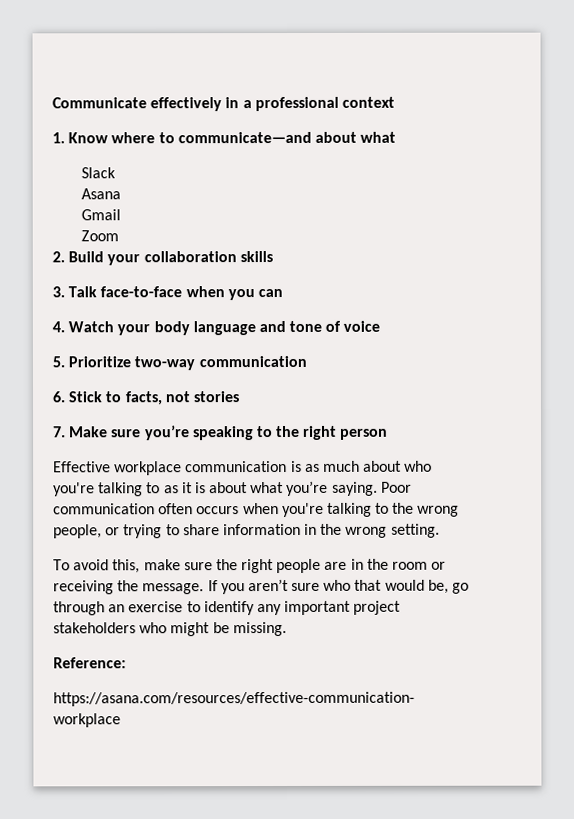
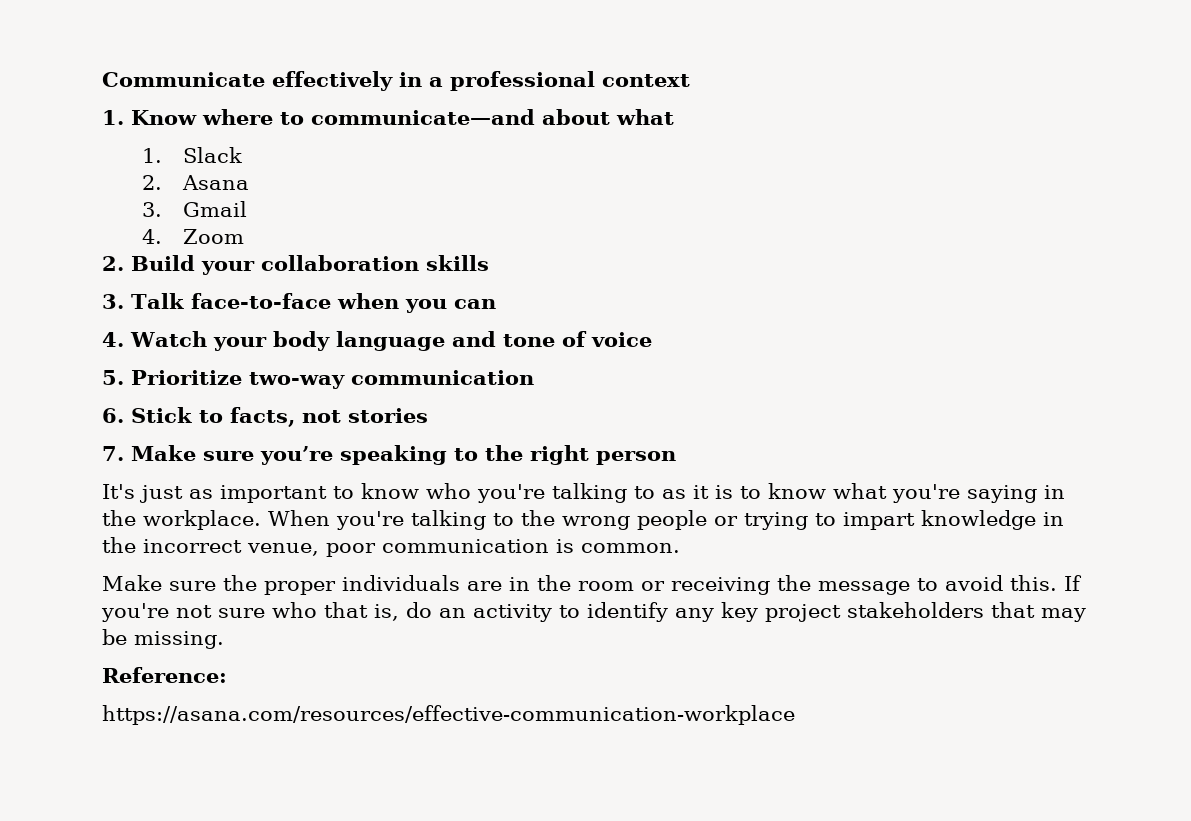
- Slack
+ 1. Slack
- Asana
+ 2. Asana
- Gmail
+ 3. Gmail
- Zoom
+ 4. Zoom
- Effective workplace communication is as much about who you're talking to as it is about what you’re saying. Poor communication often occurs when you're talking to the wrong people, or trying to share information in the wrong setting.
- To avoid this, make sure the right people are in the room or receiving the message. If you aren’t sure who that would be, go through an exercise to identify any important project stakeholders who might be missing.
+ It's just as important to know who you're talking to as it is to know what you're saying in the workplace. When you're talking to the wrong people or trying to impart knowledge in the incorrect venue, poor communication is common.
+ Make sure the proper individuals are in the room or receiving the message to avoid this. If you're not sure who that is, do an activity to identify any key project stakeholders that may be missing.

